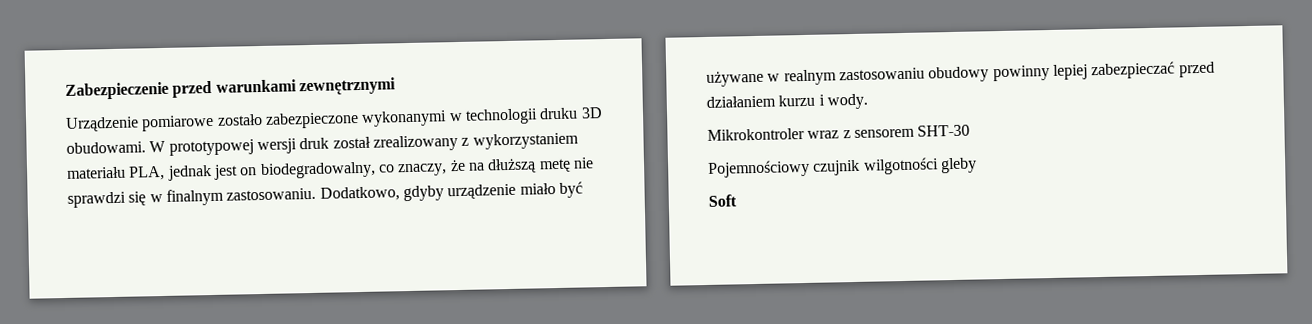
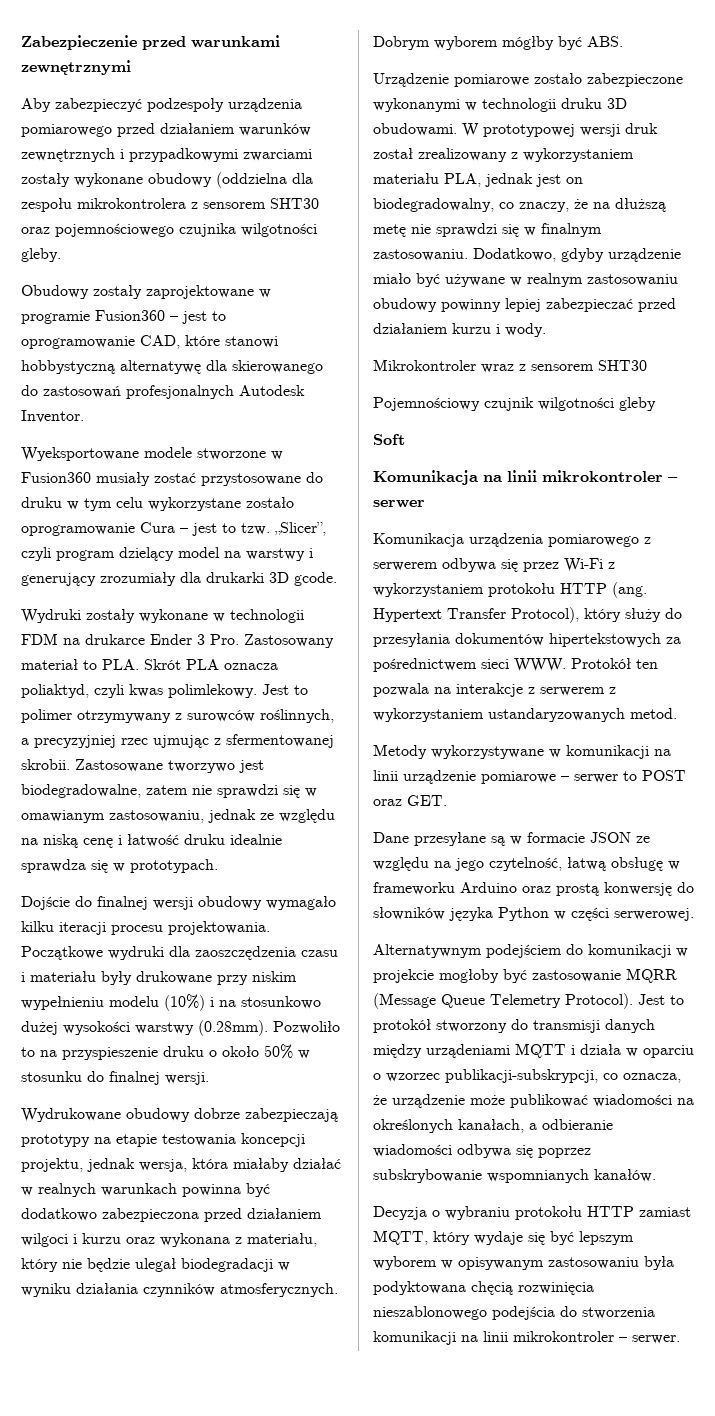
+ Aby zabezpieczyć podzespoły urządzenia pomiarowego przed działaniem warunków zewnętrznych i przypadkowymi zwarciami zostały wykonane obudowy (oddzielna dla zespołu mikrokontrolera z sensorem SHT30 oraz pojemnościowego czujnika wilgotności gleby.
+ Obudowy zostały zaprojektowane w programie Fusion360 – jest to oprogramowanie CAD, które stanowi hobbystyczną alternatywę dla skierowanego do zastosowań profesjonalnych Autodesk Inventor.
+ Wyeksportowane modele stworzone w Fusion360 musiały zostać przystosowane do druku w tym celu wykorzystane zostało oprogramowanie Cura – jest to tzw. „Slicer”, czyli program dzielący model na warstwy i generujący zrozumiały dla drukarki 3D gcode.
+ Wydruki zostały wykonane w technologii FDM na drukarce Ender 3 Pro. Zastosowany materiał to PLA. Skrót PLA oznacza poliaktyd, czyli kwas polimlekowy. Jest to polimer otrzymywany z surowców roślinnych, a precyzyjniej rzec ujmując z sfermentowanej skrobii. Zastosowane tworzywo jest biodegradowalne, zatem nie sprawdzi się w omawianym zastosowaniu, jednak ze względu na niską cenę i łatwość druku idealnie sprawdza się w prototypach.
+ Dojście do finalnej wersji obudowy wymagało kilku iteracji procesu projektowania. Początkowe wydruki dla zaoszczędzenia czasu i materiału były drukowane przy niskim wypełnieniu modelu (10%) i na stosunkowo dużej wysokości warstwy (0.28mm). Pozwoliło to na przyspieszenie druku o około 50% w stosunku do finalnej wersji.
+ Wydrukowane obudowy dobrze zabezpieczają prototypy na etapie testowania koncepcji projektu, jednak wersja, która miałaby działać w realnych warunkach powinna być dodatkowo zabezpieczona przed działaniem wilgoci i kurzu oraz wykonana z materiału, który nie będzie ulegał biodegradacji w wyniku działania czynników atmosferycznych. Dobrym wyborem mógłby być ABS.
- Mikrokontroler wraz z sensorem SHT-30
+ Mikrokontroler wraz z sensorem SHT30
+ Komunikacja na linii mikrokontroler – serwer
+ Komunikacja urządzenia pomiarowego z serwerem odbywa się przez Wi-Fi z wykorzystaniem protokołu HTTP (ang. Hypertext Transfer Protocol), który służy do przesyłania dokumentów hipertekstowych za pośrednictwem sieci WWW. Protokół ten pozwala na interakcje z serwerem z wykorzystaniem ustandaryzowanych metod.
+ Metody wykorzystywane w komunikacji na linii urządzenie pomiarowe – serwer to POST oraz GET.
+ Dane przesyłane są w formacie JSON ze względu na jego czytelność, łatwą obsługę w frameworku Arduino oraz prostą konwersję do słowników języka Python w części serwerowej.
+ Alternatywnym podejściem do komunikacji w projekcie mogłoby być zastosowanie MQRR (Message Queue Telemetry Protocol). Jest to protokół stworzony do transmisji danych między urządeniami MQTT i działa w oparciu o wzorzec publikacji-subskrypcji, co oznacza, że urządzenie może publikować wiadomości na określonych kanałach, a odbieranie wiadomości odbywa się poprzez subskrybowanie wspomnianych kanałów.
+ Decyzja o wybraniu protokołu HTTP zamiast MQTT, który wydaje się być lepszym wyborem w opisywanym zastosowaniu była podyktowana chęcią rozwinięcia nieszablonowego podejścia do stworzenia komunikacji na linii mikrokontroler – serwer.

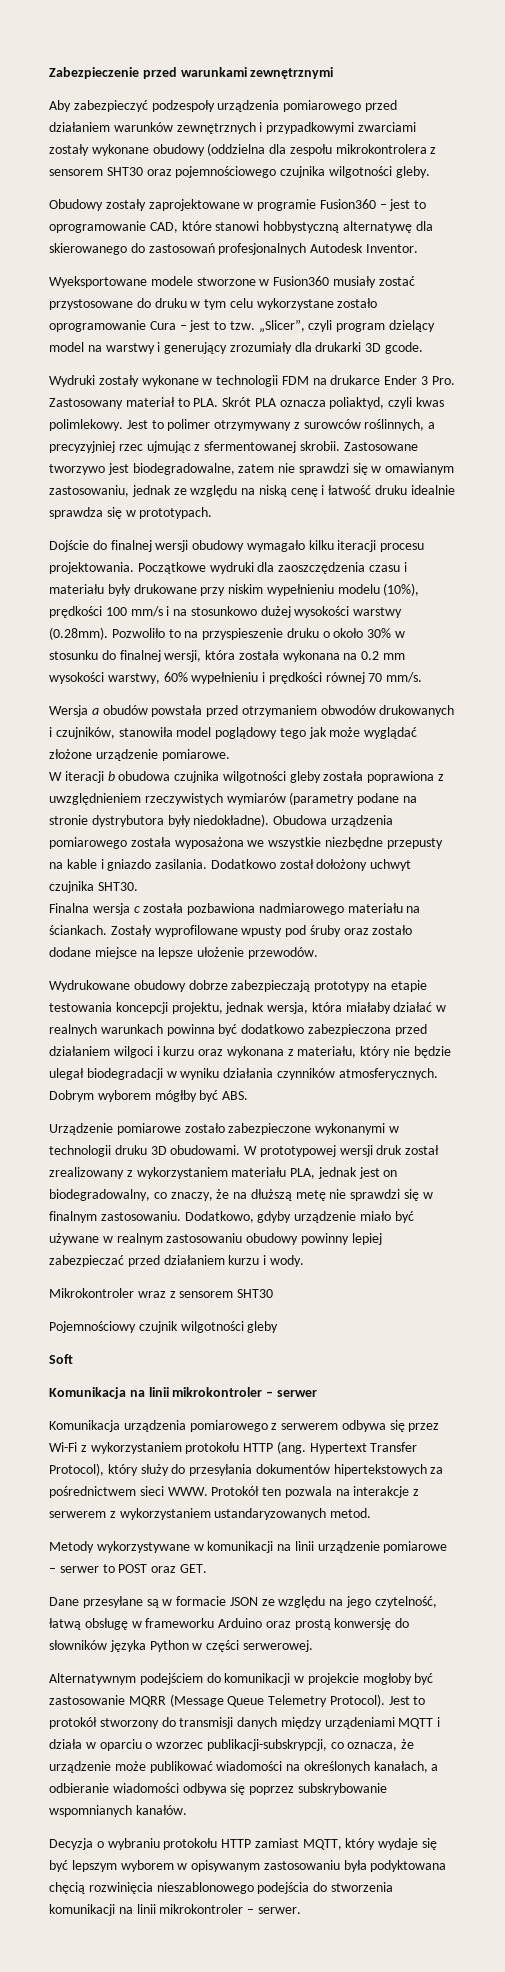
- Początkowe wydruki dla zaoszczędzenia czasu i materiału były drukowane przy niskim wypełnieniu modelu (10%) i na stosunkowo dużej wysokości warstwy (0.28mm). Pozwoliło to na przyspieszenie druku o około 50% w stosunku do finalnej wersji.
+ Początkowe wydruki dla zaoszczędzenia czasu i materiału były drukowane przy niskim wypełnieniu modelu (10%), prędkości 100 mm/s i na stosunkowo dużej wysokości warstwy (0.28mm). Pozwoliło to na przyspieszenie druku o około 30% w stosunku do finalnej wersji, która została wykonana na 0.2 mm wysokości warstwy, 60% wypełnieniu i prędkości równej 70 mm/s.
+ Wersja a obudów powstała przed otrzymaniem obwodów drukowanych i czujników, stanowiła model poglądowy tego jak może wyglądać złożone urządzenie pomiarowe.
+ W iteracji b obudowa czujnika wilgotności gleby została poprawiona z uwzględnieniem rzeczywistych wymiarów (parametry podane na stronie dystrybutora były niedokładne). Obudowa urządzenia pomiarowego została wyposażona we wszystkie niezbędne przepusty na kable i gniazdo zasilania. Dodatkowo został dołożony uchwyt czujnika SHT30.
+ Finalna wersja c została pozbawiona nadmiarowego materiału na ściankach. Zostały wyprofilowane wpusty pod śruby oraz zostało dodane miejsce na lepsze ułożenie przewodów.

